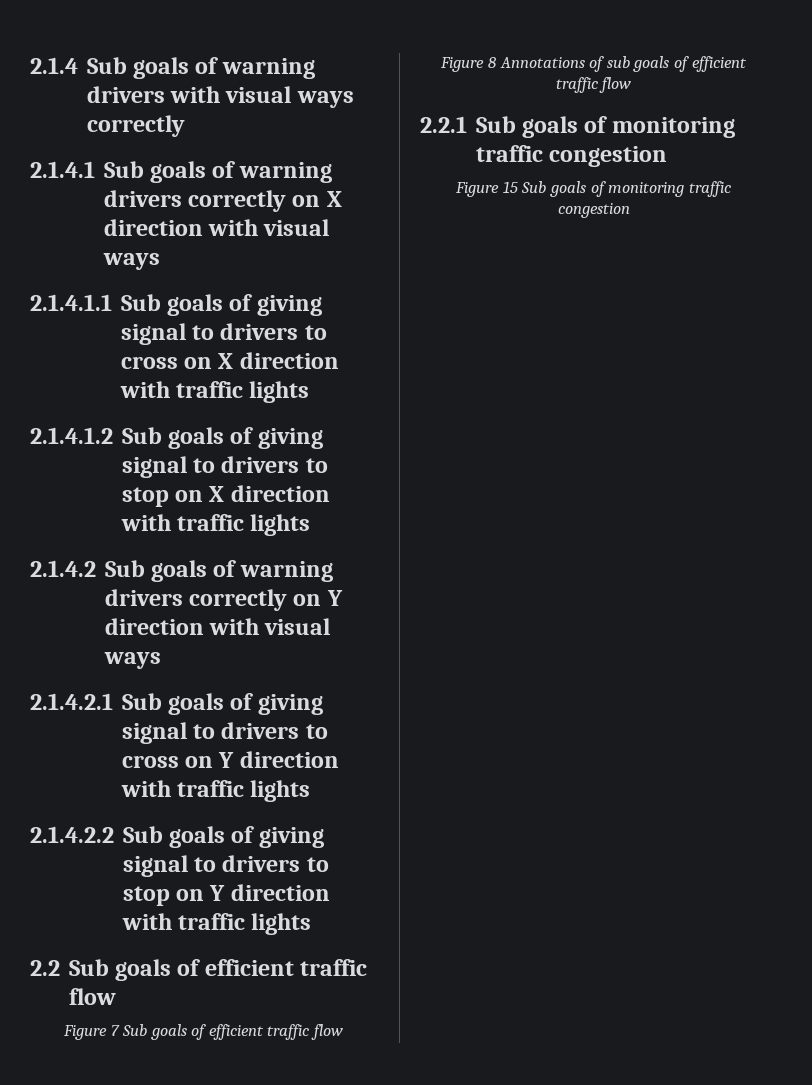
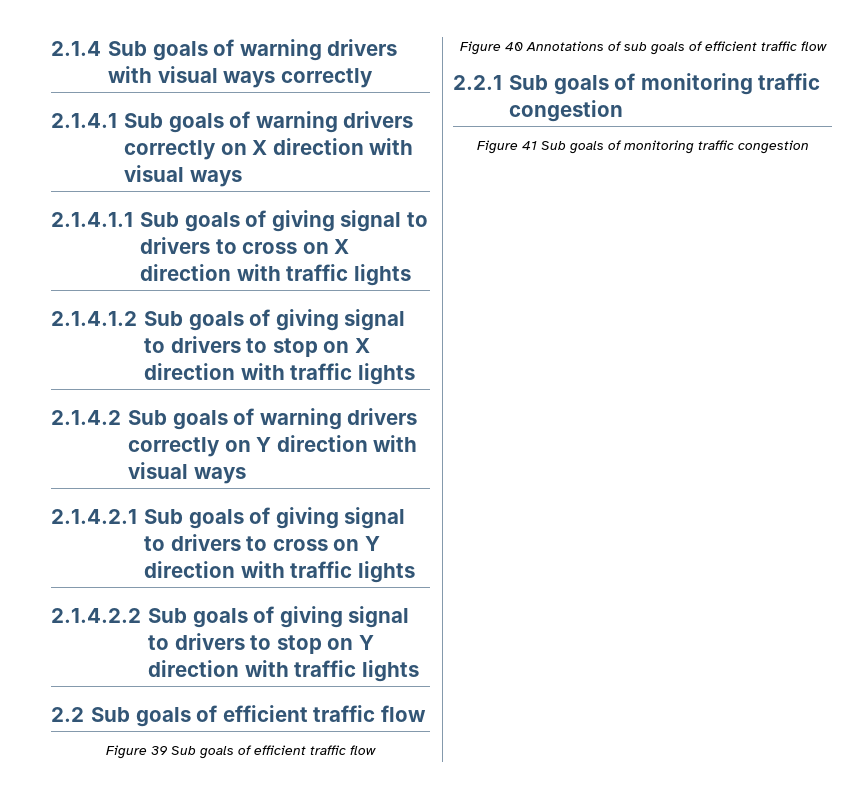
- Figure 7 Sub goals of efficient traffic flow
- Figure 8 Annotations of sub goals of efficient traffic flow
+ Figure 39 Sub goals of efficient traffic flow
+ Figure 40 Annotations of sub goals of efficient traffic flow
- Figure 15 Sub goals of monitoring traffic congestion
+ Figure 41 Sub goals of monitoring traffic congestion

